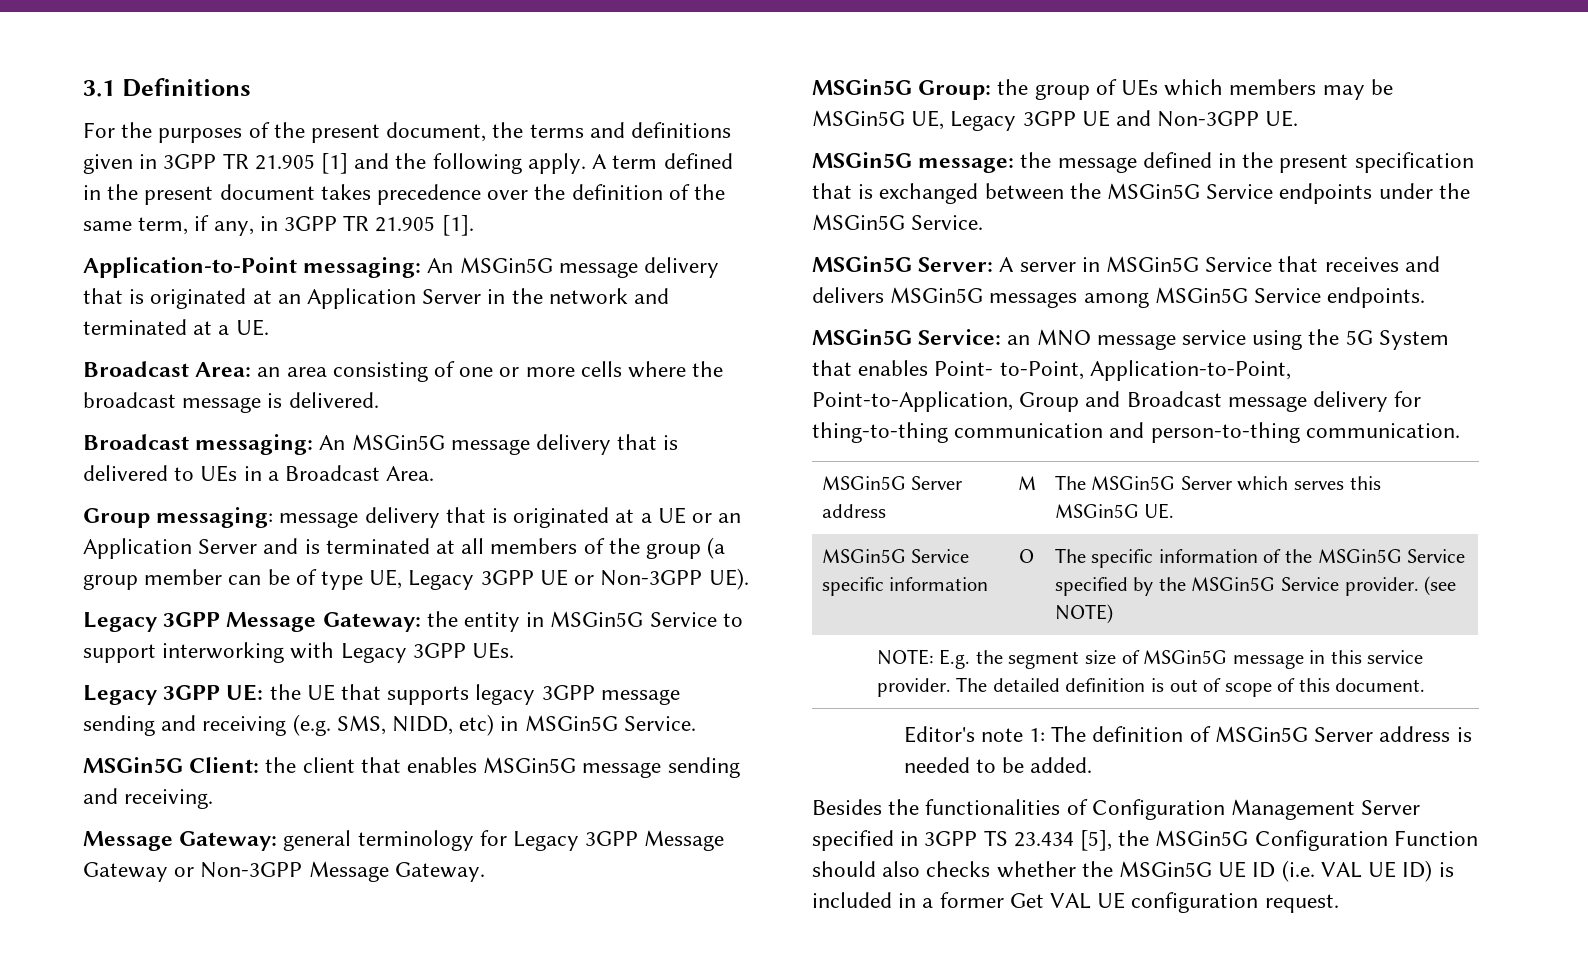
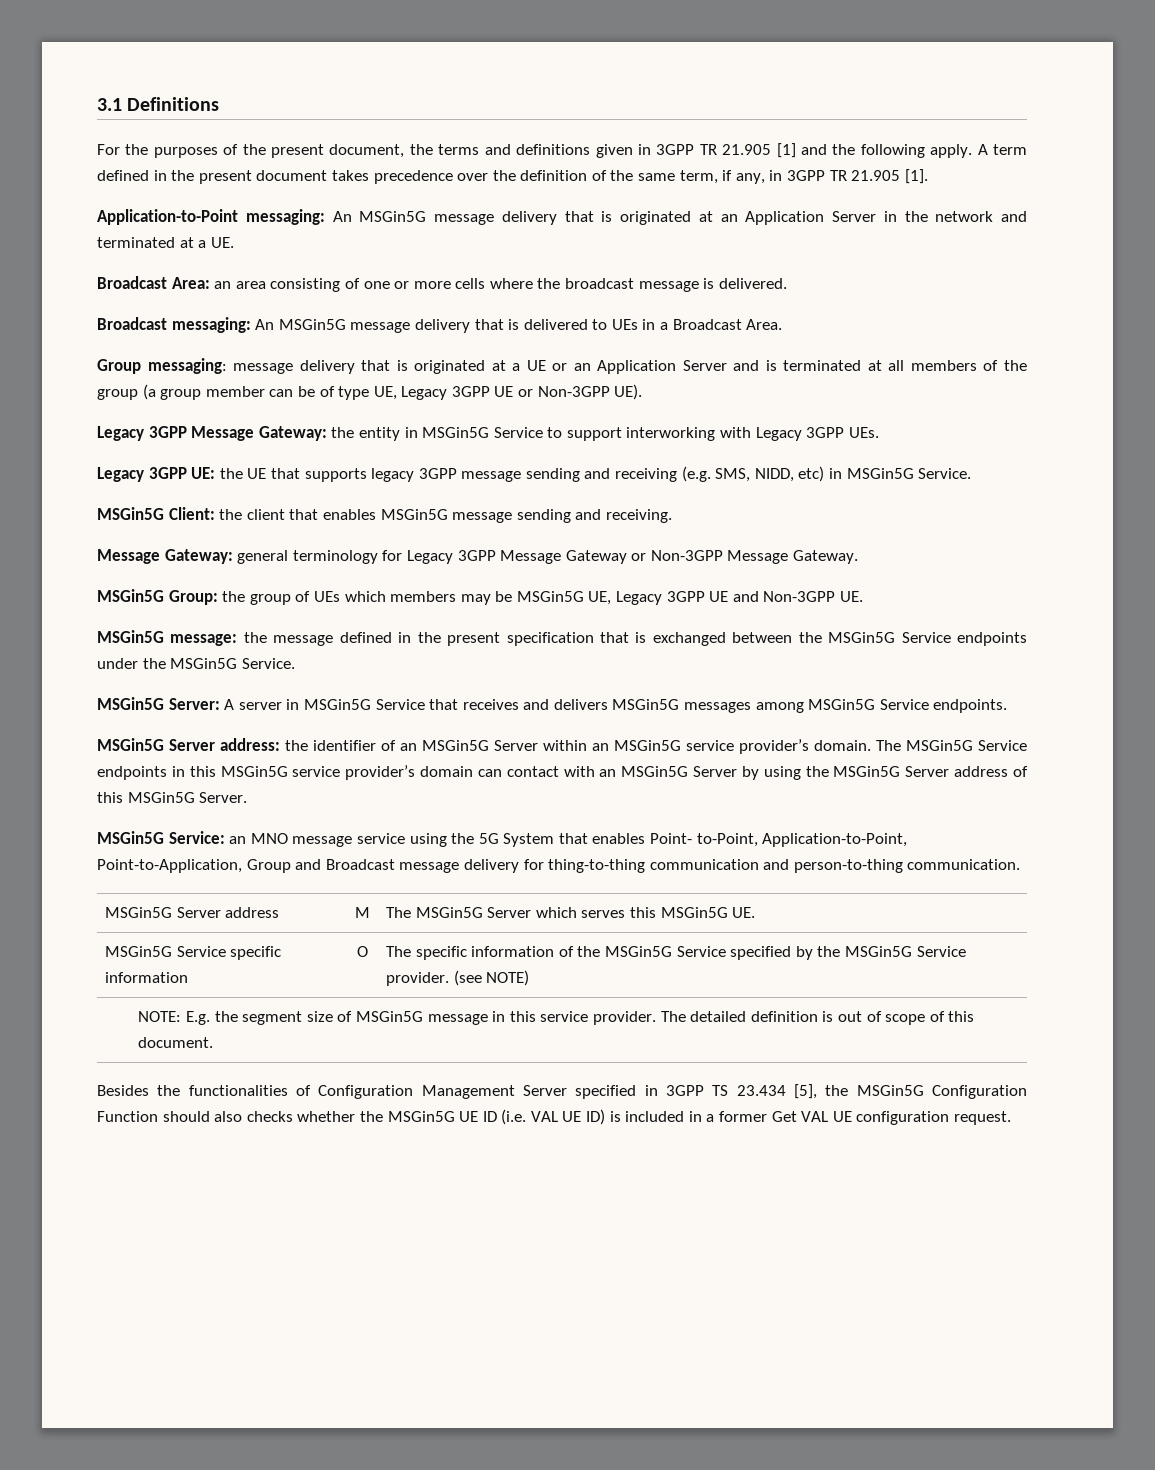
+ MSGin5G Server address: the identifier of an MSGin5G Server within an MSGin5G service provider’s domain. The MSGin5G Service endpoints in this MSGin5G service provider’s domain can contact with an MSGin5G Server by using the MSGin5G Server address of this MSGin5G Server.
- Editor's note 1: The definition of MSGin5G Server address is needed to be added.

